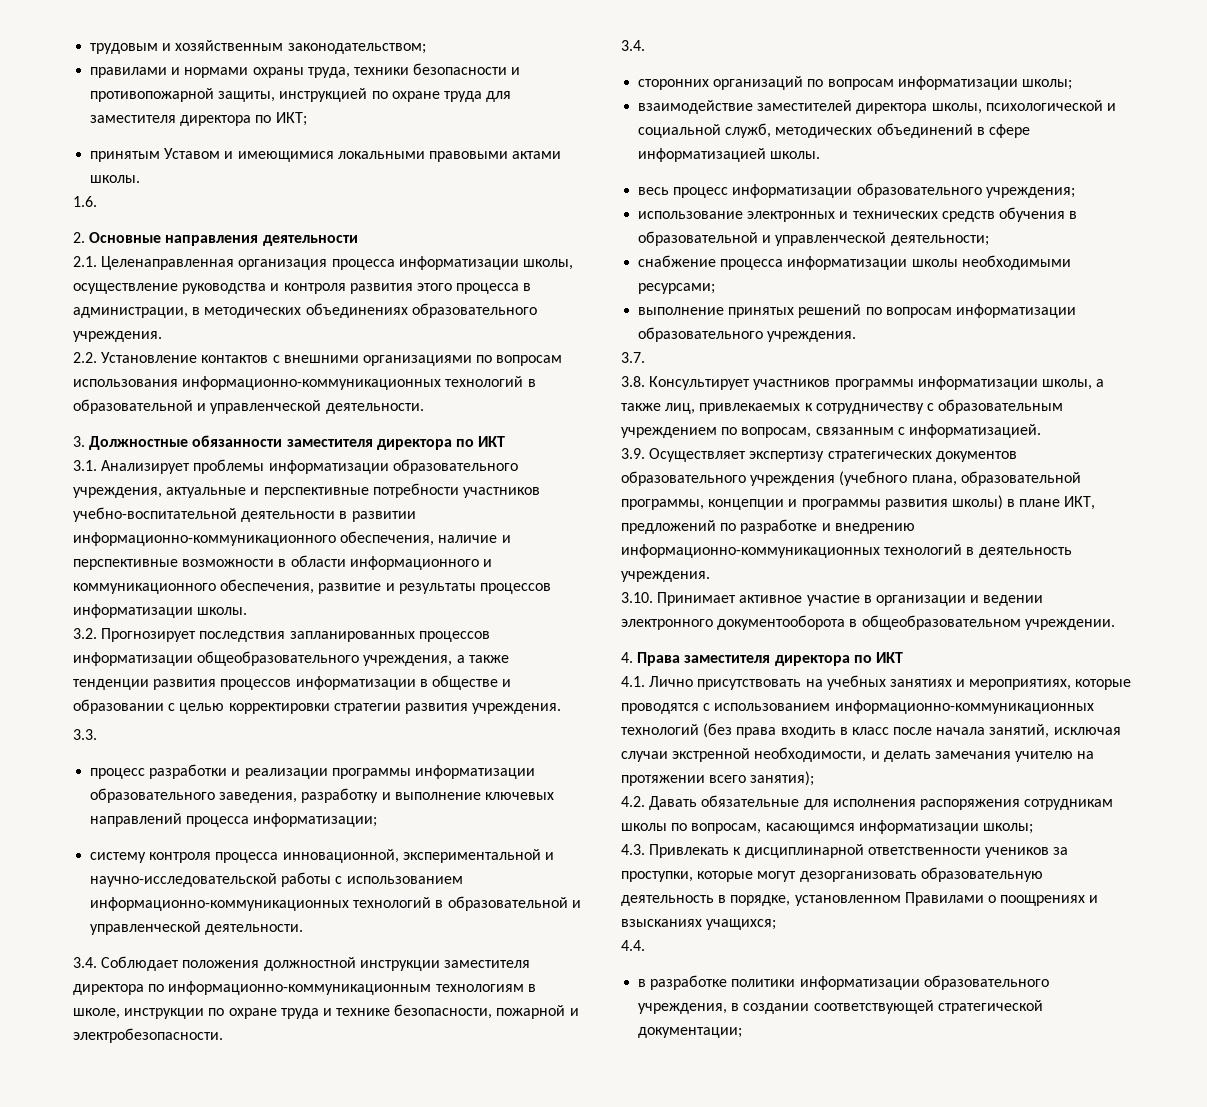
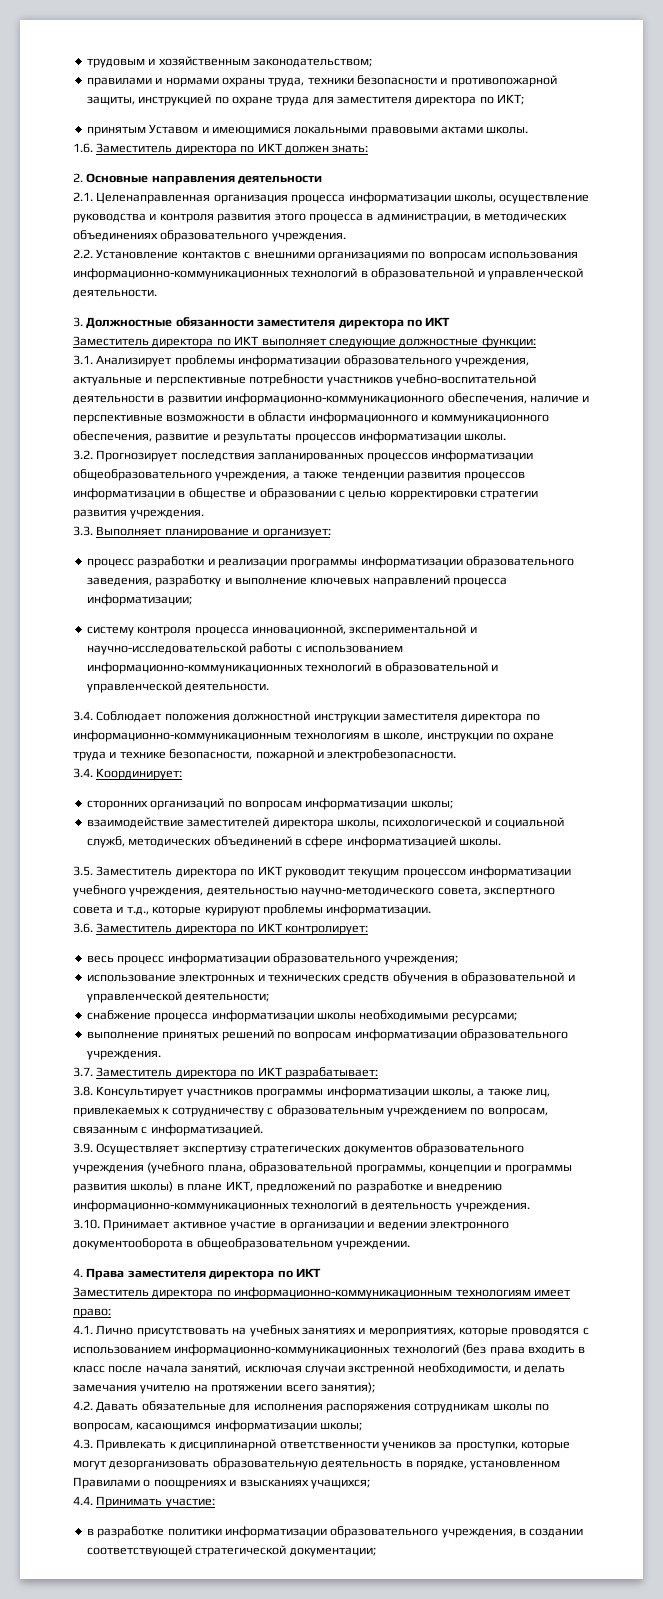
- 1.6.
+ 1.6. Заместитель директора по ИКТ должен знать:
+ Заместитель директора по ИКТ выполняет следующие должностные функции:
- 3.3.
+ 3.3. Выполняет планирование и организует:
  3.4. Соблюдает положения должностной инструкции заместителя директора по информационно-коммуникационным технологиям в школе, инструкции по охране труда и технике безопасности, пожарной и электробезопасности.
- 3.4.
+ 3.4. Координирует:
+ 3.5. Заместитель директора по ИКТ руководит текущим процессом информатизации учебного учреждения, деятельностью научно-методического совета, экспертного совета и т.д., которые курируют проблемы информатизации.
+ 3.6. Заместитель директора по ИКТ контролирует:
- 3.7.
+ 3.7. Заместитель директора по ИКТ разрабатывает:
+ Заместитель директора по информационно-коммуникационным технологиям имеет право:
- 4.4.
+ 4.4. Принимать участие:

